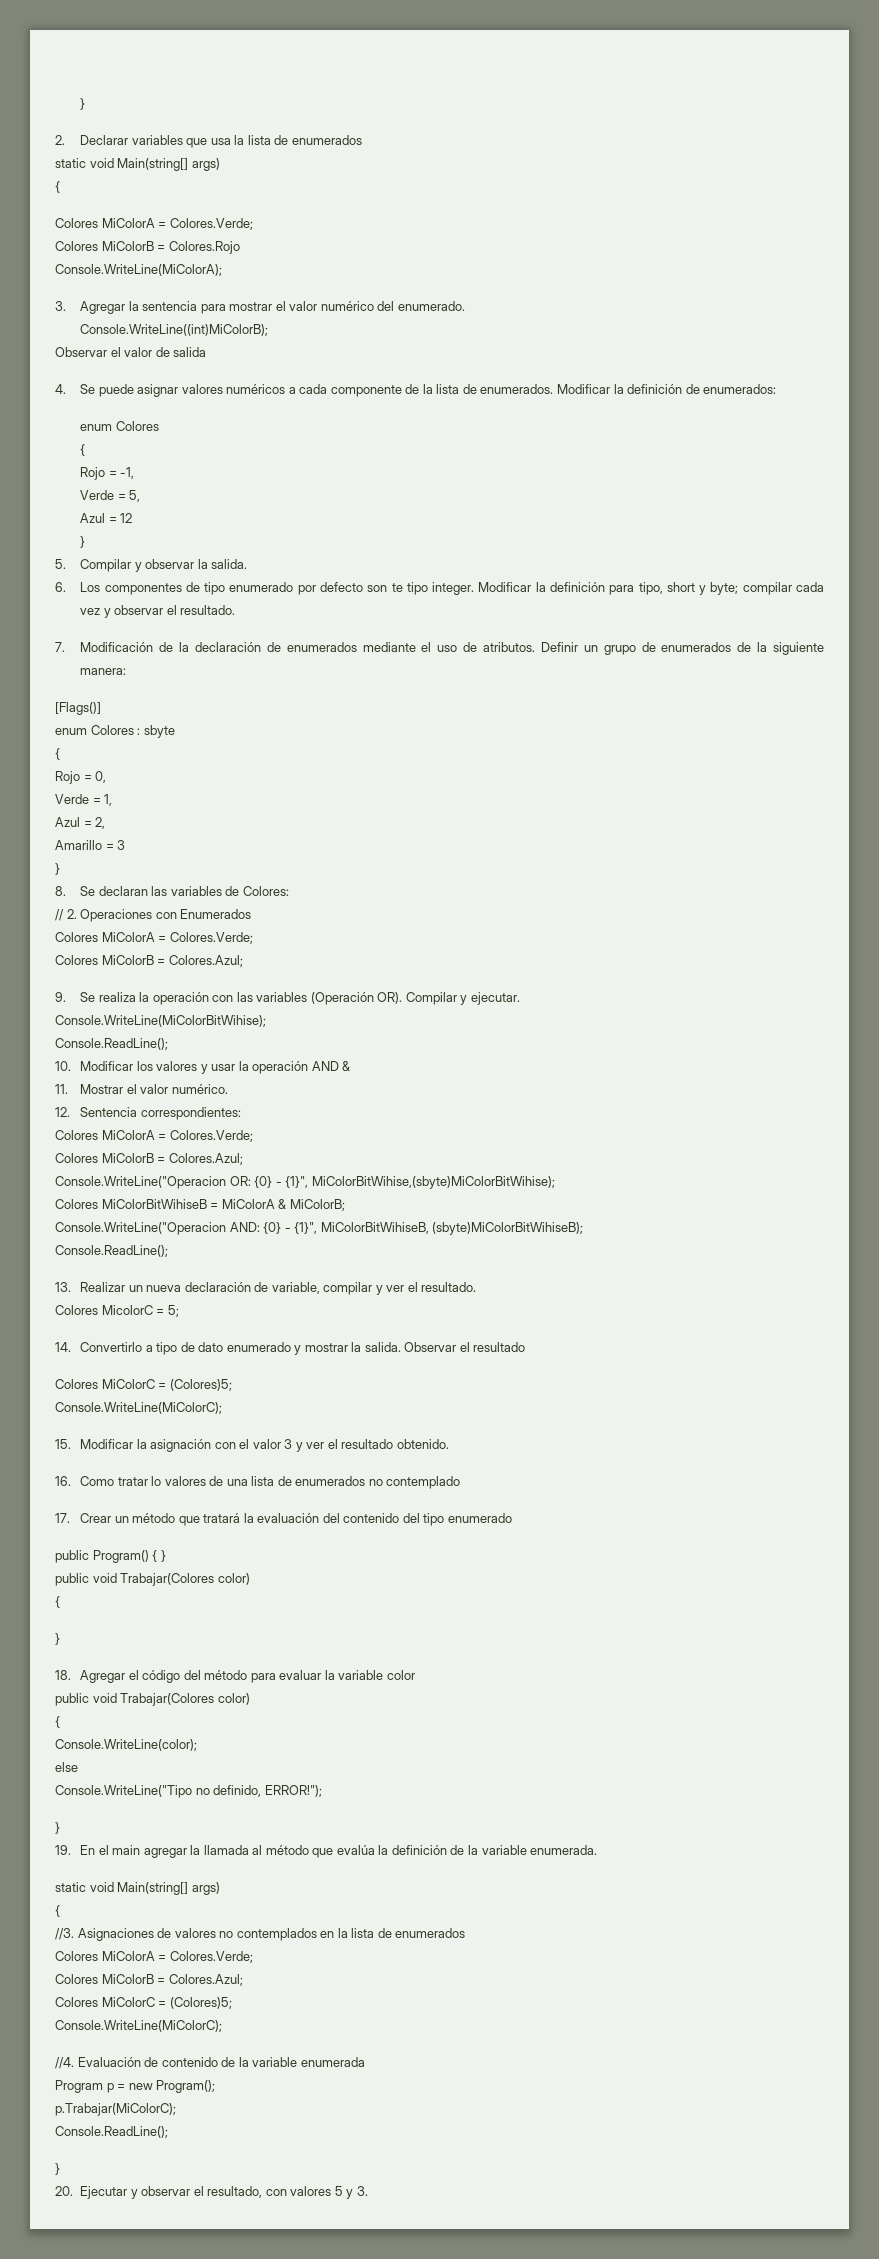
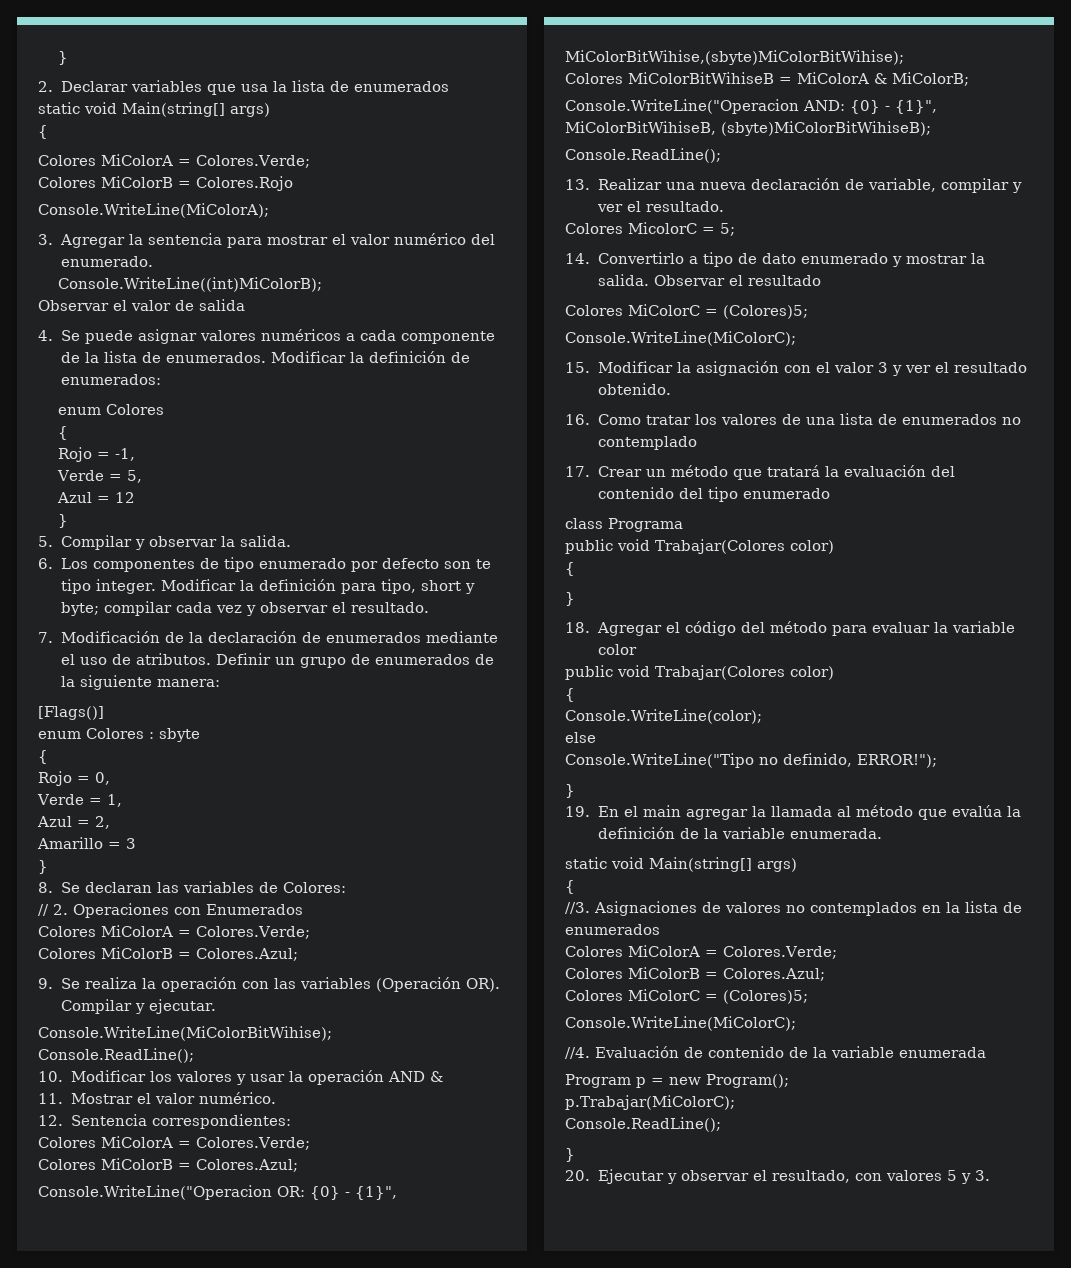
- 13. Realizar un nueva declaración de variable, compilar y ver el resultado.
+ 13. Realizar una nueva declaración de variable, compilar y ver el resultado.
- 16. Como tratar lo valores de una lista de enumerados no contemplado
+ 16. Como tratar los valores de una lista de enumerados no contemplado
- public Program() { }
+ class Programa

